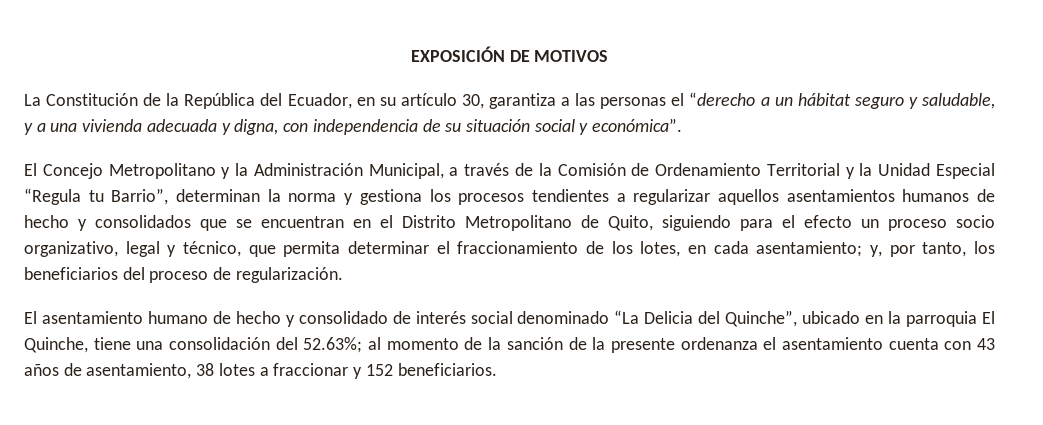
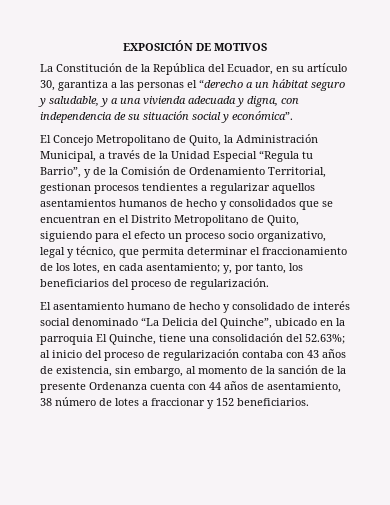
- El Concejo Metropolitano y la Administración Municipal, a través de la Comisión de Ordenamiento Territorial y la Unidad Especial “Regula tu Barrio”, determinan la norma y gestiona los procesos tendientes a regularizar aquellos asentamientos humanos de hecho y consolidados que se encuentran en el Distrito Metropolitano de Quito, siguiendo para el efecto un proceso socio organizativo, legal y técnico, que permita determinar el fraccionamiento de los lotes, en cada asentamiento;
+ El Concejo Metropolitano de Quito, la Administración Municipal, a través de la Unidad Especial “Regula tu Barrio”, y de la Comisión de Ordenamiento Territorial, gestionan procesos tendientes a regularizar aquellos asentamientos humanos de hecho y consolidados que se encuentran en el Distrito Metropolitano de Quito, siguiendo para el efecto un proceso socio organizativo, legal y técnico, que permita determinar el fraccionamiento de los lotes, en cada asentamiento;
- El asentamiento humano de hecho y consolidado de interés social denominado “La Delicia del Quinche”, ubicado en la parroquia El Quinche, tiene una consolidación del 52.63%; al momento de la sanción de la presente ordenanza el asentamiento cuenta con 43 años de asentamiento, 38 lotes a fraccionar y 152 beneficiarios.
+ El asentamiento humano de hecho y consolidado de interés social denominado “La Delicia del Quinche”, ubicado en la parroquia El Quinche, tiene una consolidación del 52.63%; al inicio del proceso de regularización contaba con 43 años de existencia, sin embargo, al momento de la sanción de la presente Ordenanza cuenta con 44 años de asentamiento, 38 número de lotes a fraccionar y 152 beneficiarios.

